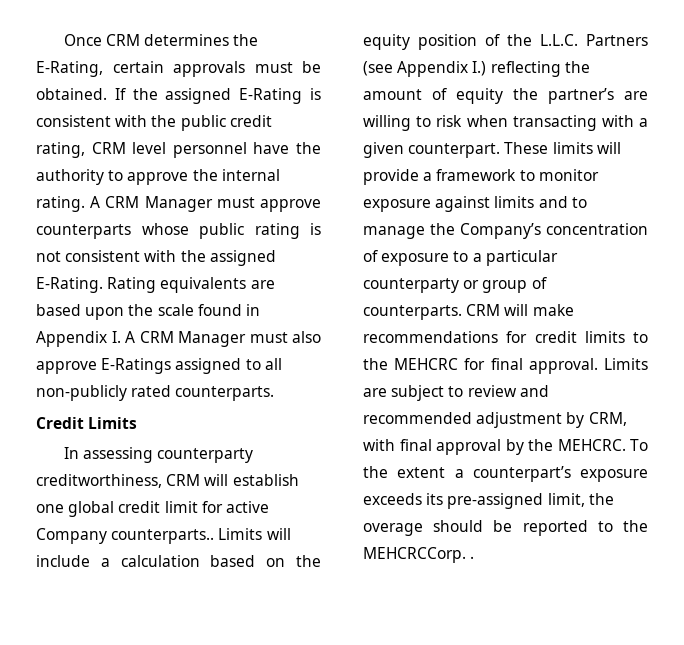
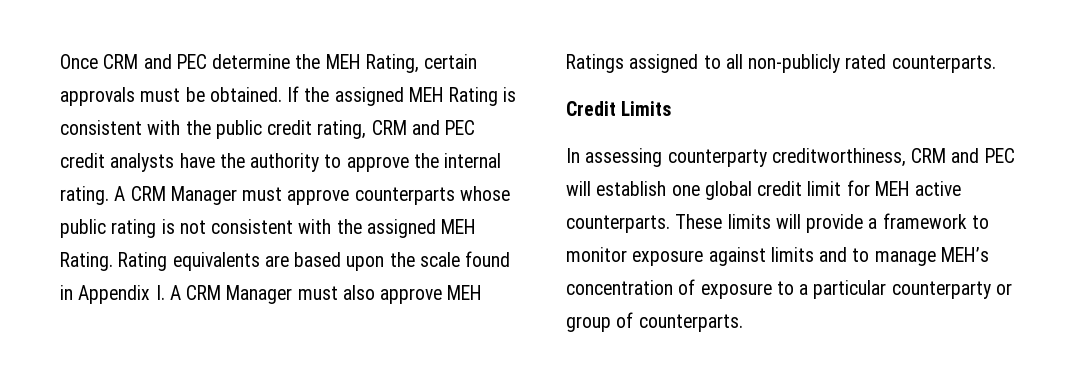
- Once CRM determines the E-Rating, certain approvals must be obtained.
+ Once CRM and PEC determine the MEH Rating, certain approvals must be obtained.
- If the assigned E-Rating is consistent with the public credit rating, CRM level personnel have the authority to approve the internal rating.
+ If the assigned MEH Rating is consistent with the public credit rating, CRM and PEC credit analysts have the authority to approve the internal rating.
- A CRM Manager must approve counterparts whose public rating is not consistent with the assigned E-Rating.
+ A CRM Manager must approve counterparts whose public rating is not consistent with the assigned MEH Rating.
- Rating equivalents are based upon the scale found in Appendix I. A CRM Manager must also approve E-Ratings assigned to all non-publicly rated counterparts.
+ Rating equivalents are based upon the scale found in Appendix I. A CRM Manager must also approve MEH Ratings assigned to all non-publicly rated counterparts.
- In assessing counterparty creditworthiness, CRM will establish one global credit limit for active Company counterparts.. Limits will include a calculation based on the equity position of the L.L.C. Partners (see Appendix I.) reflecting the amount of equity the partner’s are willing to risk when transacting with a given counterpart.
+ In assessing counterparty creditworthiness, CRM and PEC will establish one global credit limit for MEH active counterparts.
- These limits will provide a framework to monitor exposure against limits and to manage the Company’s concentration of exposure to a particular counterparty or group of counterparts. CRM will make recommendations for credit limits to the MEHCRC for final approval. Limits are subject to review and recommended adjustment by CRM, with final approval by the MEHCRC. To the extent a counterpart’s exposure exceeds its pre-assigned limit, the overage should be reported to the MEHCRCCorp. .
+ These limits will provide a framework to monitor exposure against limits and to manage MEH’s concentration of exposure to a particular counterparty or group of counterparts.

